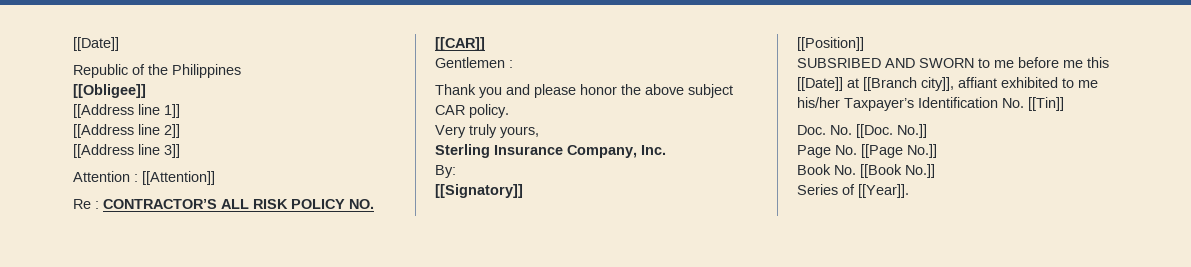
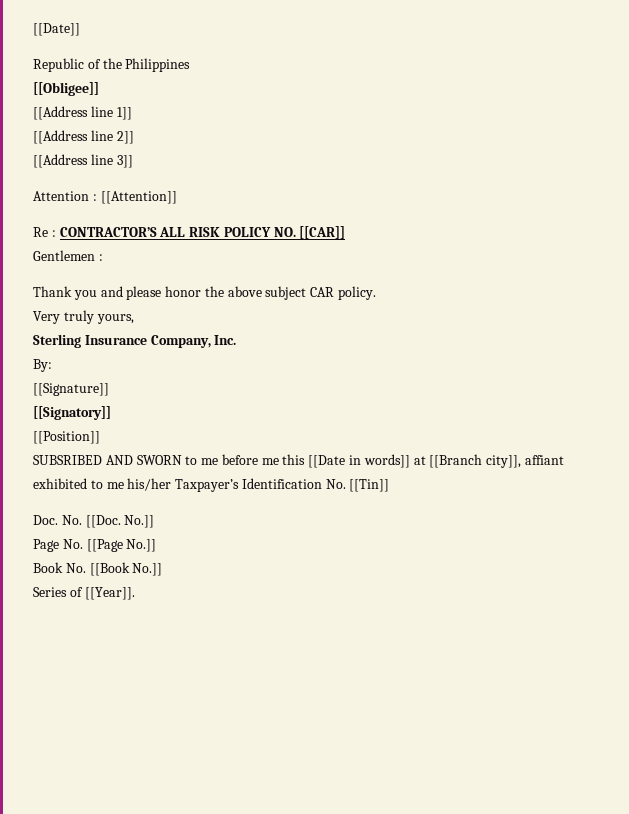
+ [[Signature]]
- SUBSRIBED AND SWORN to me before me this [[Date]] at [[Branch city]], affiant exhibited to me his/her Taxpayer’s Identification No. [[Tin]]
+ SUBSRIBED AND SWORN to me before me this [[Date in words]] at [[Branch city]], affiant exhibited to me his/her Taxpayer’s Identification No. [[Tin]]

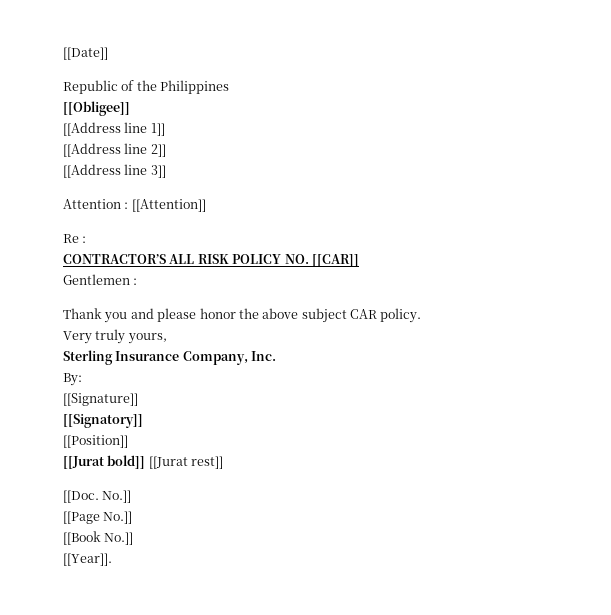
- Re : CONTRACTOR’S ALL RISK POLICY NO. [[CAR]]
+ Re :
+ CONTRACTOR’S ALL RISK POLICY NO. [[CAR]]
- SUBSRIBED AND SWORN to me before me this [[Date in words]] at [[Branch city]], affiant exhibited to me his/her Taxpayer’s Identification No. [[Tin]]
- Doc. No. [[Doc. No.]]
+ [[Jurat bold]] [[Jurat rest]]
+ [[Doc. No.]]
- Page No. [[Page No.]]
+ [[Page No.]]
- Book No. [[Book No.]]
+ [[Book No.]]
- Series of [[Year]].
+ [[Year]].

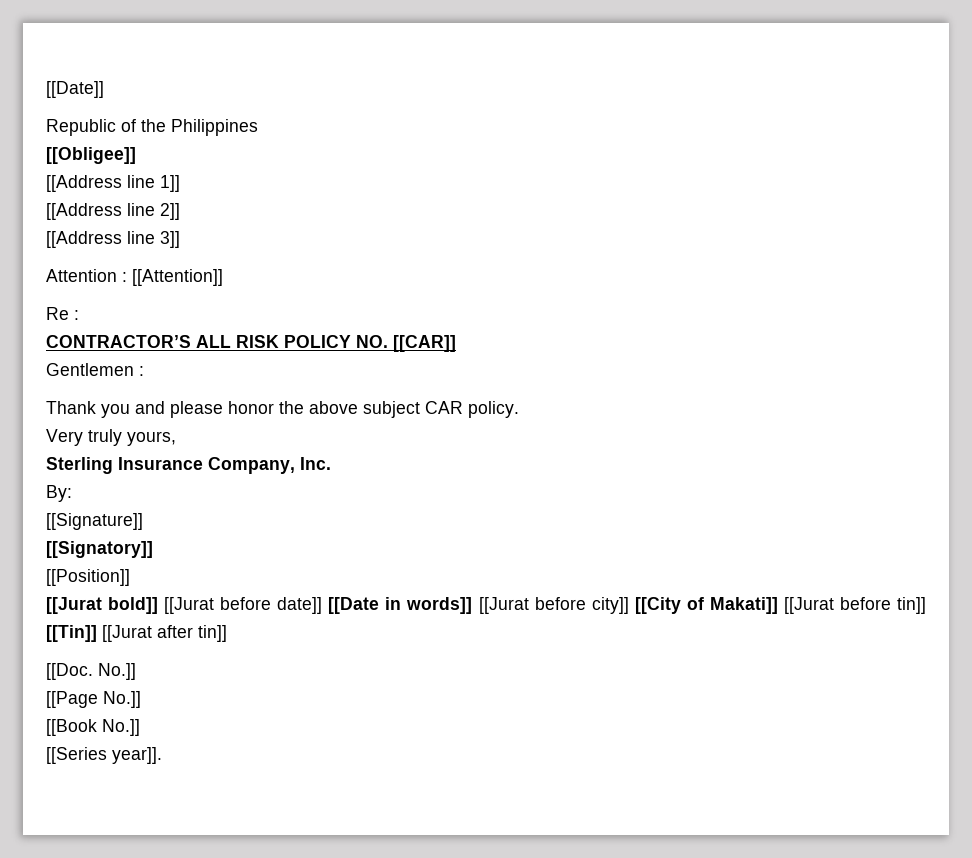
- [[Jurat bold]] [[Jurat rest]]
+ [[Jurat bold]] [[Jurat before date]] [[Date in words]] [[Jurat before city]] [[City of Makati]] [[Jurat before tin]] [[Tin]] [[Jurat after tin]]
- [[Year]].
+ [[Series year]].

